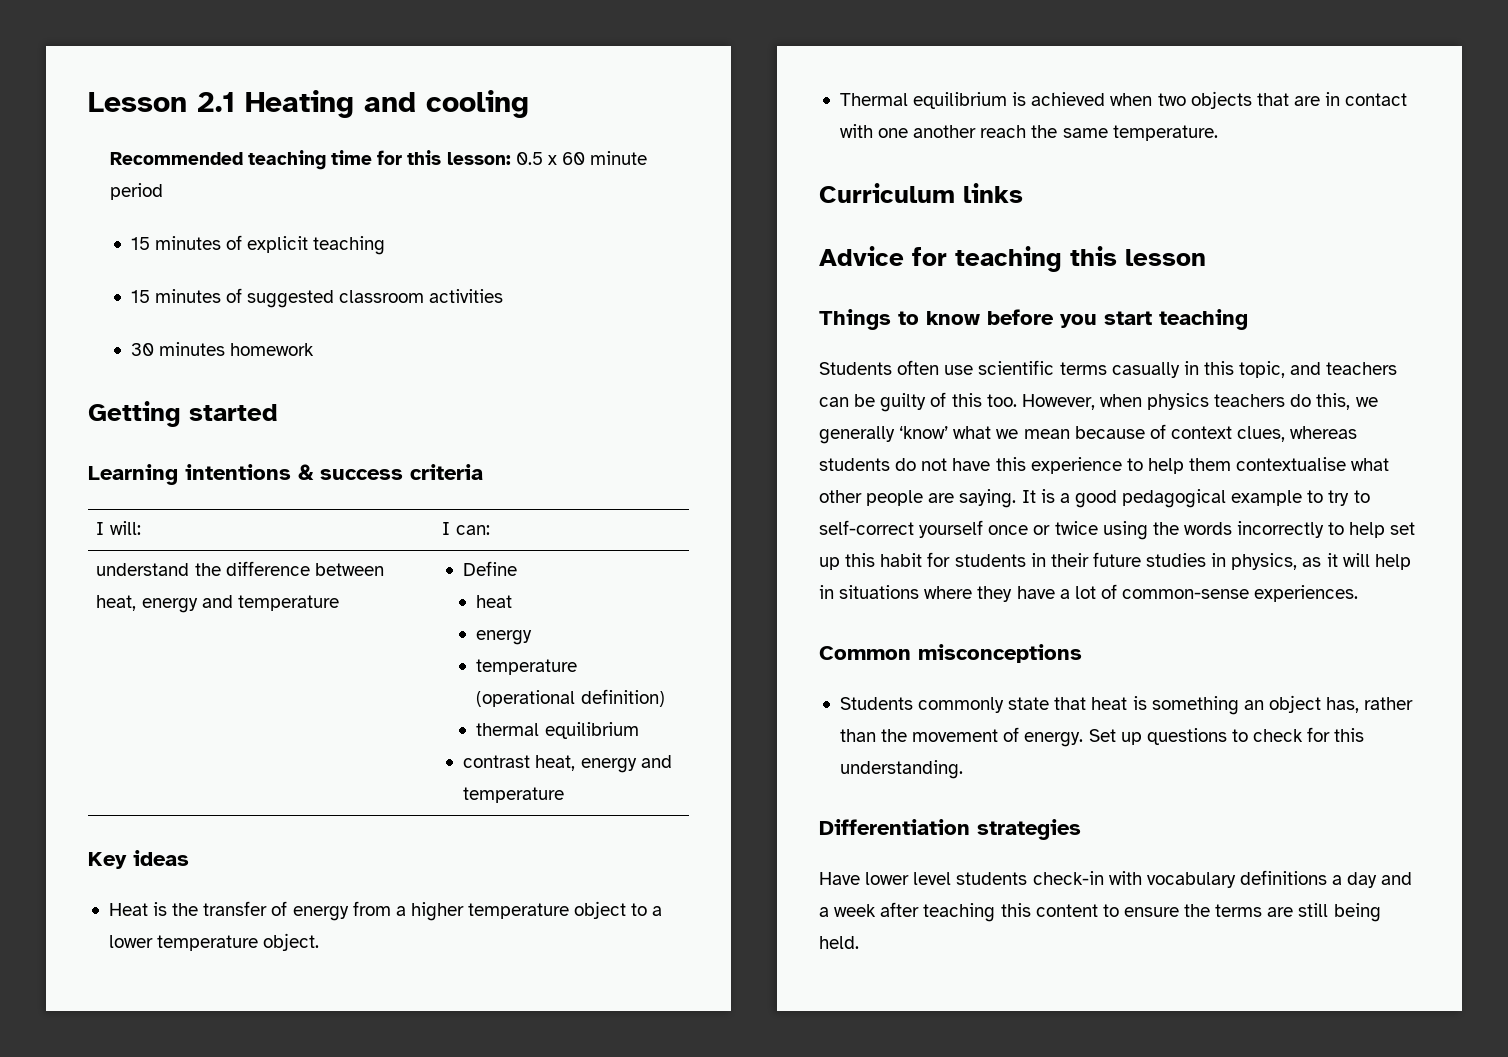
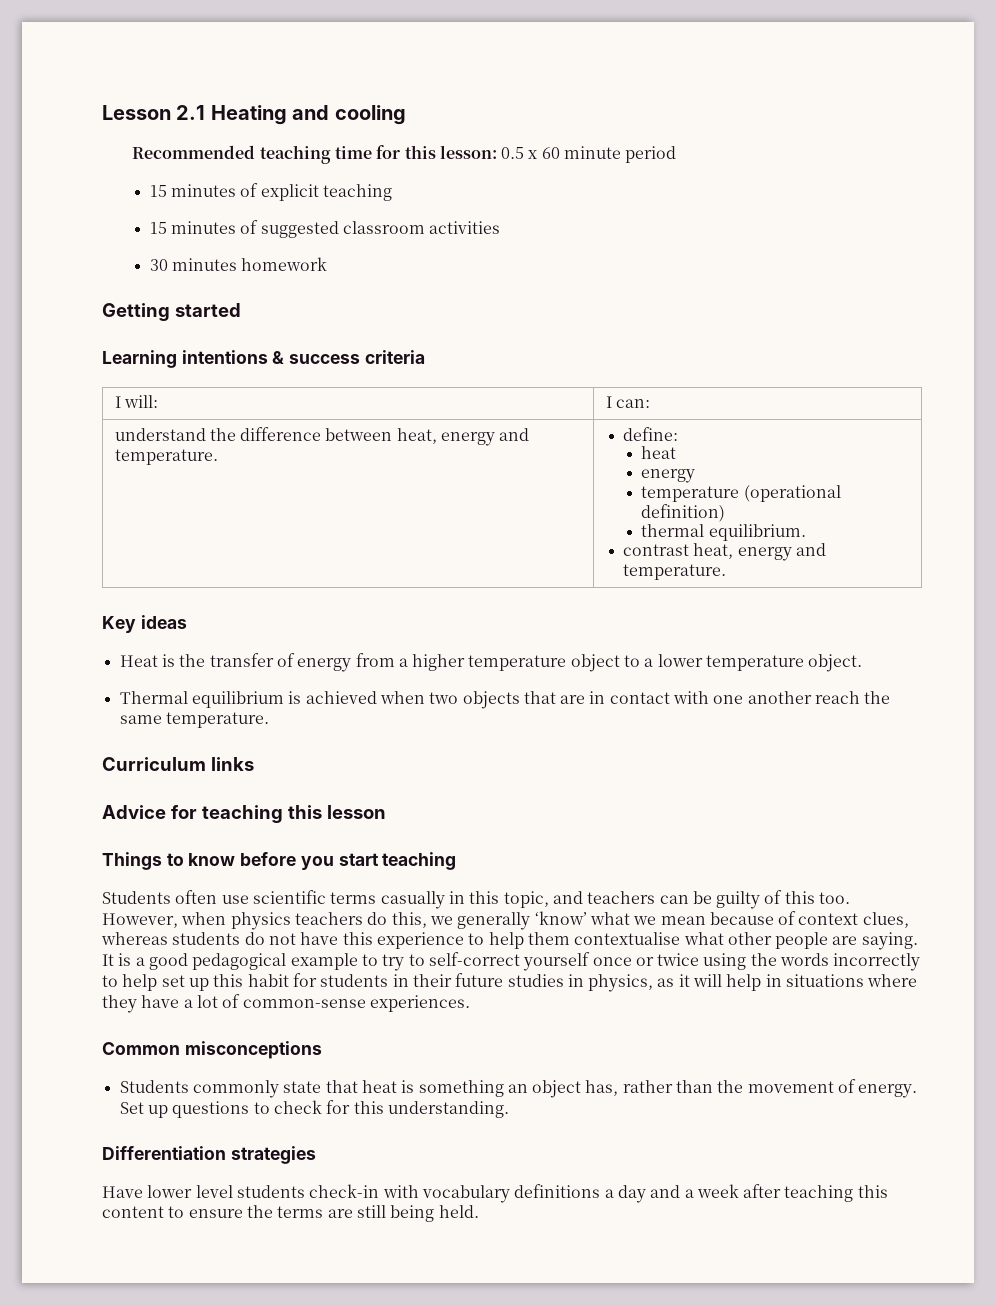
- understand the difference between heat, energy and temperature | Define
+ understand the difference between heat, energy and temperature. | define:
  heat
  energy
  temperature (operational definition)
- thermal equilibrium
- contrast heat, energy and temperature
+ thermal equilibrium.
+ contrast heat, energy and temperature.

